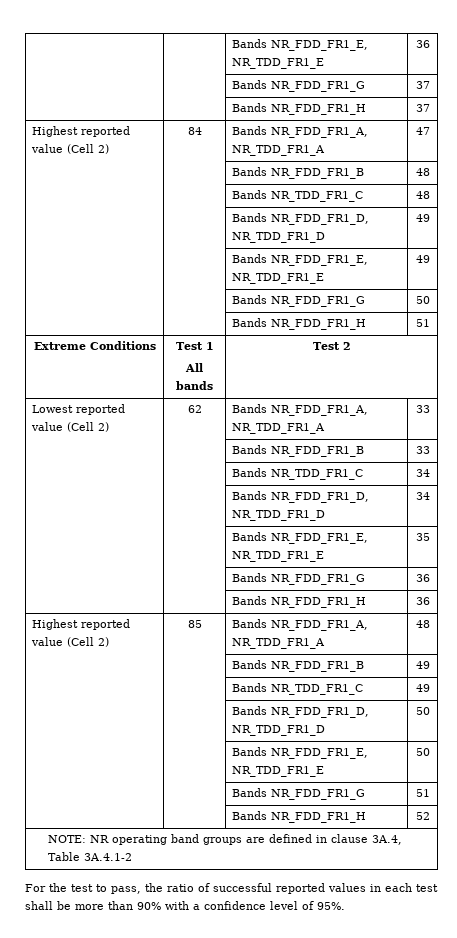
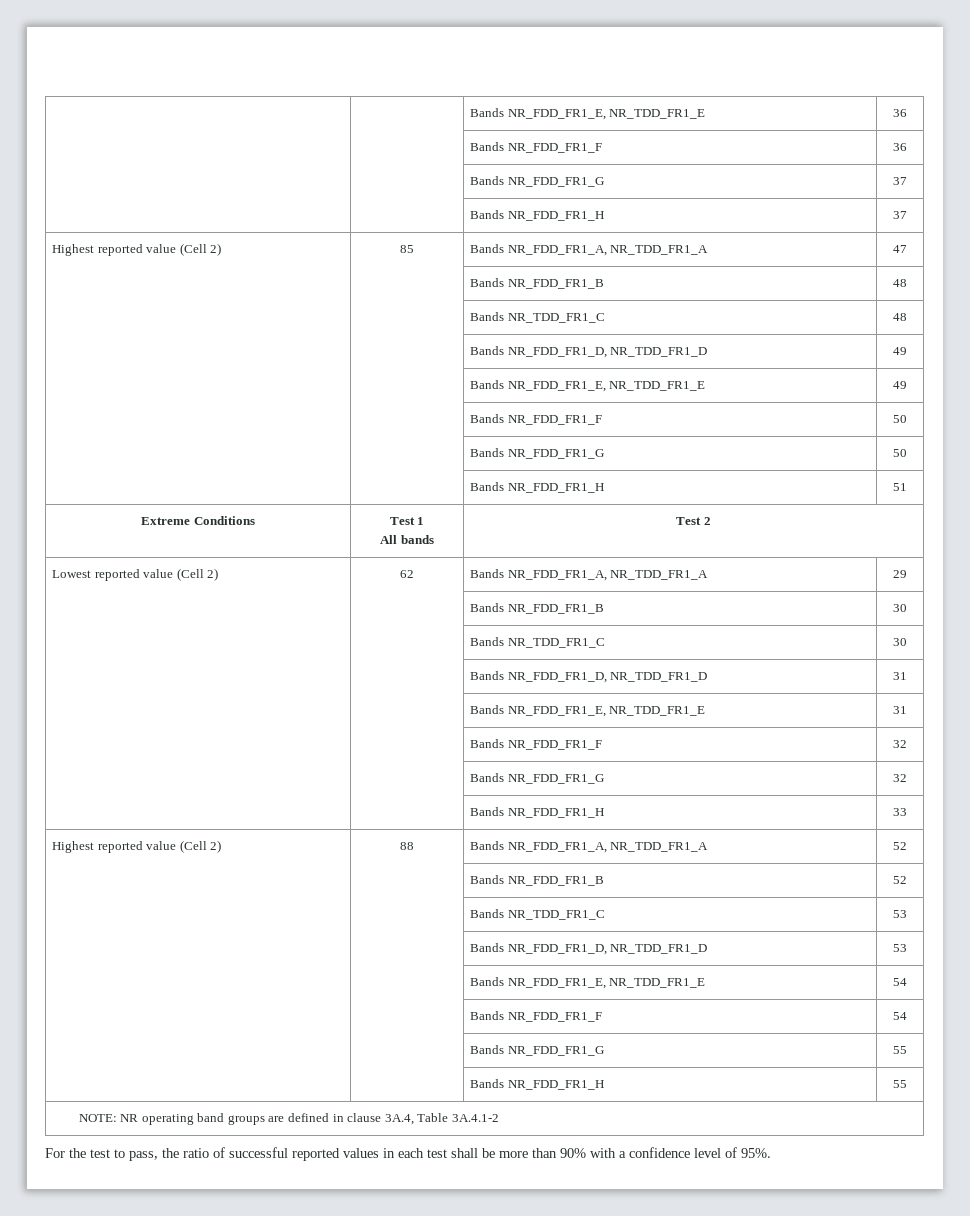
+ | | Bands NR_FDD_FR1_F | 36
- Highest reported value (Cell 2) | 84 | Bands NR_FDD_FR1_A, NR_TDD_FR1_A | 47
+ Highest reported value (Cell 2) | 85 | Bands NR_FDD_FR1_A, NR_TDD_FR1_A | 47
+ | | Bands NR_FDD_FR1_F | 50
- Lowest reported value (Cell 2) | 62 | Bands NR_FDD_FR1_A, NR_TDD_FR1_A | 33
- | | Bands NR_FDD_FR1_B | 33
- | | Bands NR_TDD_FR1_C | 34
- | | Bands NR_FDD_FR1_D, NR_TDD_FR1_D | 34
- | | Bands NR_FDD_FR1_E, NR_TDD_FR1_E | 35
- | | Bands NR_FDD_FR1_G | 36
- | | Bands NR_FDD_FR1_H | 36
- Highest reported value (Cell 2) | 85 | Bands NR_FDD_FR1_A, NR_TDD_FR1_A | 48
- | | Bands NR_FDD_FR1_B | 49
- | | Bands NR_TDD_FR1_C | 49
- | | Bands NR_FDD_FR1_D, NR_TDD_FR1_D | 50
- | | Bands NR_FDD_FR1_E, NR_TDD_FR1_E | 50
- | | Bands NR_FDD_FR1_G | 51
- | | Bands NR_FDD_FR1_H | 52
+ Lowest reported value (Cell 2) | 62 | Bands NR_FDD_FR1_A, NR_TDD_FR1_A | 29
+ | | Bands NR_FDD_FR1_B | 30
+ | | Bands NR_TDD_FR1_C | 30
+ | | Bands NR_FDD_FR1_D, NR_TDD_FR1_D | 31
+ | | Bands NR_FDD_FR1_E, NR_TDD_FR1_E | 31
+ | | Bands NR_FDD_FR1_F | 32
+ | | Bands NR_FDD_FR1_G | 32
+ | | Bands NR_FDD_FR1_H | 33
+ Highest reported value (Cell 2) | 88 | Bands NR_FDD_FR1_A, NR_TDD_FR1_A | 52
+ | | Bands NR_FDD_FR1_B | 52
+ | | Bands NR_TDD_FR1_C | 53
+ | | Bands NR_FDD_FR1_D, NR_TDD_FR1_D | 53
+ | | Bands NR_FDD_FR1_E, NR_TDD_FR1_E | 54
+ | | Bands NR_FDD_FR1_F | 54
+ | | Bands NR_FDD_FR1_G | 55
+ | | Bands NR_FDD_FR1_H | 55

